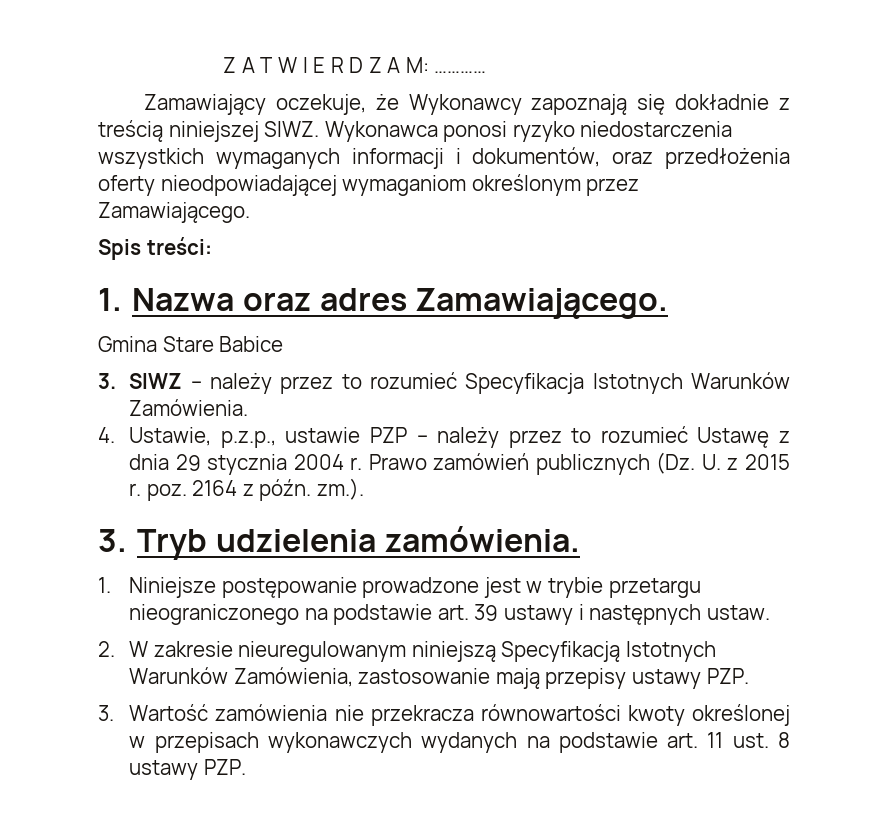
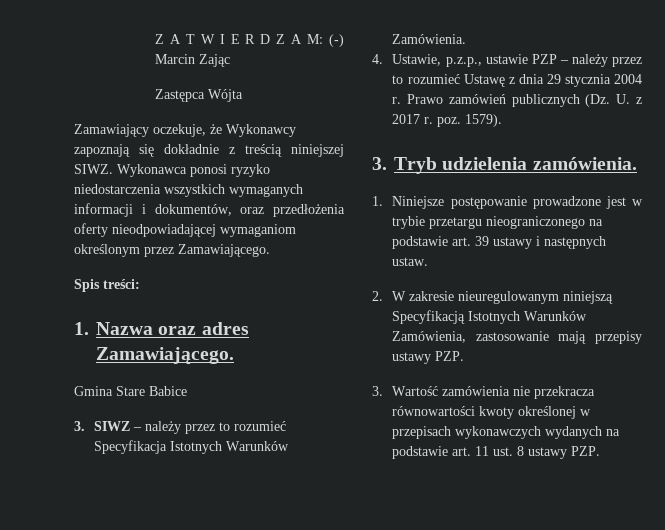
- Z A T W I E R D Z A M: …………
+ Z A T W I E R D Z A M: (-) Marcin Zając
+ Zastępca Wójta
- Prawo zamówień publicznych (Dz. U. z 2015 r. poz. 2164 z późn. zm.).
+ Prawo zamówień publicznych (Dz. U. z 2017 r. poz. 1579).

